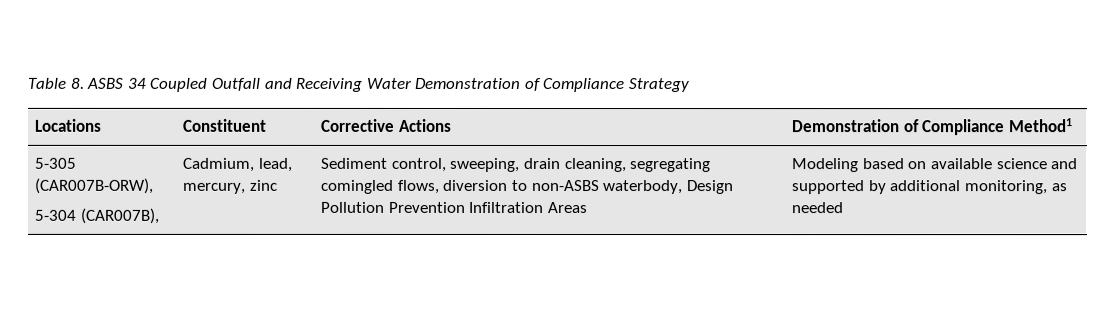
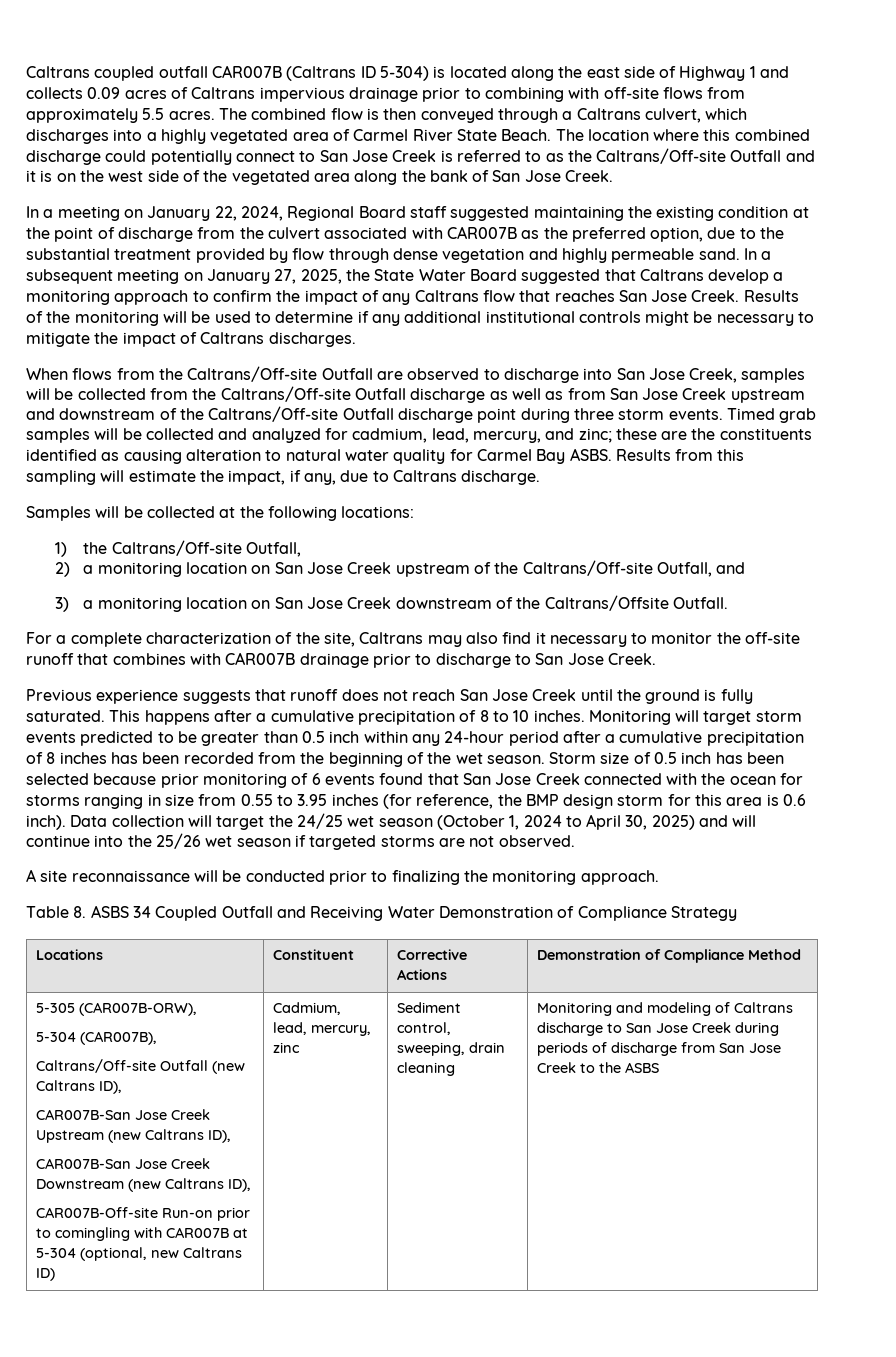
+ Caltrans coupled outfall CAR007B (Caltrans ID 5-304) is located along the east side of Highway 1 and collects 0.09 acres of Caltrans impervious drainage prior to combining with off-site flows from approximately 5.5 acres. The combined flow is then conveyed through a Caltrans culvert, which discharges into a highly vegetated area of Carmel River State Beach. The location where this combined discharge could potentially connect to San Jose Creek is referred to as the Caltrans/Off-site Outfall and it is on the west side of the vegetated area along the bank of San Jose Creek.
+ In a meeting on January 22, 2024, Regional Board staff suggested maintaining the existing condition at the point of discharge from the culvert associated with CAR007B as the preferred option, due to the substantial treatment provided by flow through dense vegetation and highly permeable sand. In a subsequent meeting on January 27, 2025, the State Water Board suggested that Caltrans develop a monitoring approach to confirm the impact of any Caltrans flow that reaches San Jose Creek. Results of the monitoring will be used to determine if any additional institutional controls might be necessary to mitigate the impact of Caltrans discharges.
+ When flows from the Caltrans/Off-site Outfall are observed to discharge into San Jose Creek, samples will be collected from the Caltrans/Off-site Outfall discharge as well as from San Jose Creek upstream and downstream of the Caltrans/Off-site Outfall discharge point during three storm events. Timed grab samples will be collected and analyzed for cadmium, lead, mercury, and zinc; these are the constituents identified as causing alteration to natural water quality for Carmel Bay ASBS. Results from this sampling will estimate the impact, if any, due to Caltrans discharge.
+ Samples will be collected at the following locations:
+ 1) the Caltrans/Off-site Outfall,
+ 2) a monitoring location on San Jose Creek upstream of the Caltrans/Off-site Outfall, and
+ 3) a monitoring location on San Jose Creek downstream of the Caltrans/Offsite Outfall.
+ For a complete characterization of the site, Caltrans may also find it necessary to monitor the off-site runoff that combines with CAR007B drainage prior to discharge to San Jose Creek.
+ Previous experience suggests that runoff does not reach San Jose Creek until the ground is fully saturated. This happens after a cumulative precipitation of 8 to 10 inches. Monitoring will target storm events predicted to be greater than 0.5 inch within any 24-hour period after a cumulative precipitation of 8 inches has been recorded from the beginning of the wet season. Storm size of 0.5 inch has been selected because prior monitoring of 6 events found that San Jose Creek connected with the ocean for storms ranging in size from 0.55 to 3.95 inches (for reference, the BMP design storm for this area is 0.6 inch). Data collection will target the 24/25 wet season (October 1, 2024 to April 30, 2025) and will continue into the 25/26 wet season if targeted storms are not observed.
+ A site reconnaissance will be conducted prior to finalizing the monitoring approach.
- Locations | Constituent | Corrective Actions | Demonstration of Compliance Method1
+ Locations | Constituent | Corrective Actions | Demonstration of Compliance Method
+ Caltrans/Off-site Outfall (new Caltrans ID),
+ CAR007B-San Jose Creek Upstream (new Caltrans ID),
+ CAR007B-San Jose Creek Downstream (new Caltrans ID),
+ CAR007B-Off-site Run-on prior to comingling with CAR007B at 5-304 (optional, new Caltrans ID)
- Sediment control, sweeping, drain cleaning, segregating comingled flows, diversion to non-ASBS waterbody, Design Pollution Prevention Infiltration Areas | Modeling based on available science and supported by additional monitoring, as needed
+ Sediment control, sweeping, drain cleaning | Monitoring and modeling of Caltrans discharge to San Jose Creek during periods of discharge from San Jose Creek to the ASBS

